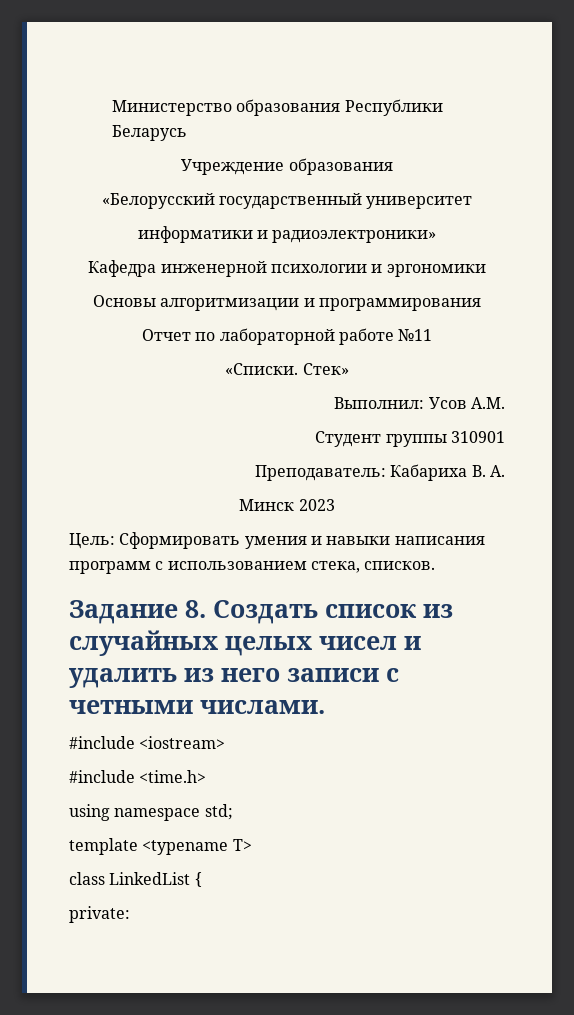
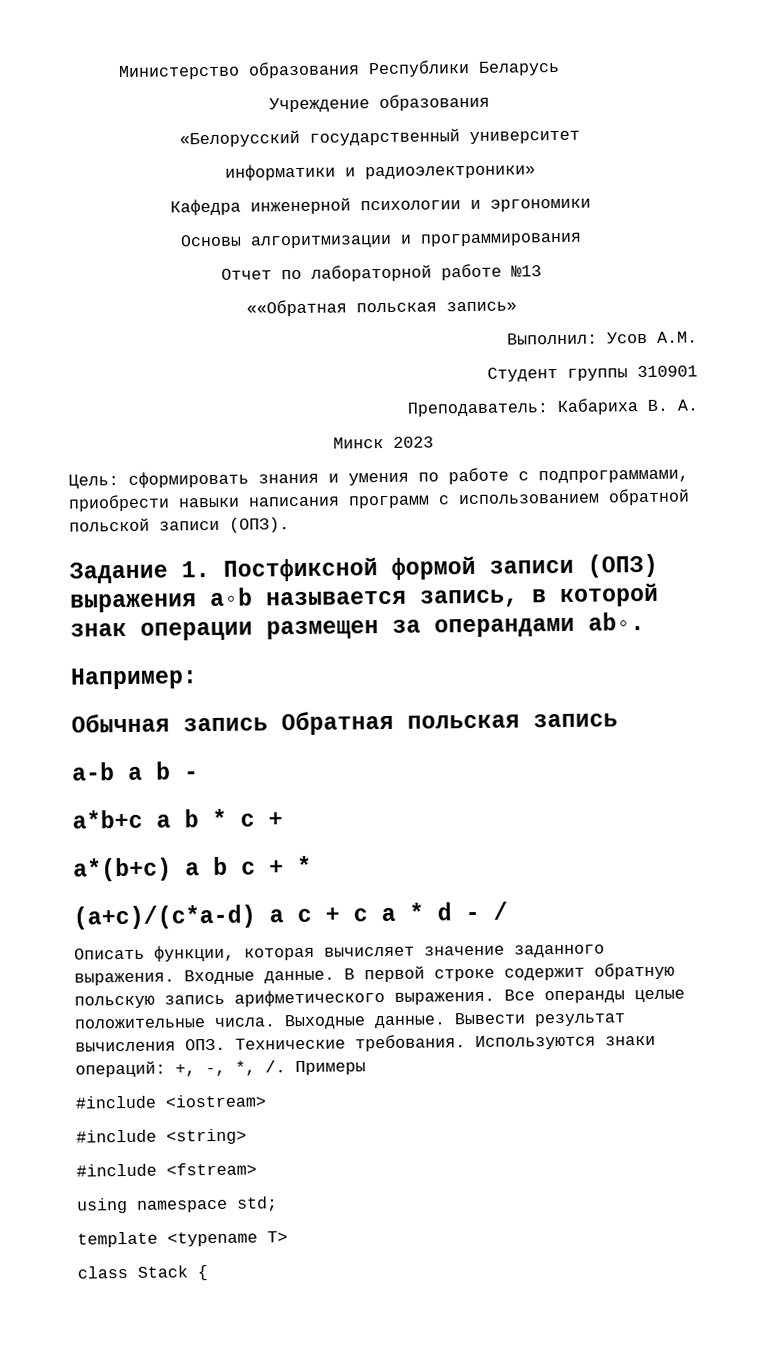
- Отчет по лабораторной работе №11
- «Списки. Стек»
+ Отчет по лабораторной работе №13
+ ««Обратная польская запись»
- Цель: Cформировать умения и навыки написания программ с использованием стека, списков.
- Задание 8. Создать список из случайных целых чисел и удалить из него записи с четными числами.
+ Цель: сформировать знания и умения по работе с подпрограммами, приобрести навыки написания программ с использованием обратной польской записи (ОПЗ).
+ Задание 1. Постфиксной формой записи (ОПЗ) выражения a◦b называется запись, в которой знак операции размещен за операндами ab◦.
+ Например:
+ Обычная запись Обратная польская запись
+ a-b a b -
+ a*b+c a b * c +
+ a*(b+c) a b c + *
+ (a+c)/(c*a-d) a c + c a * d - /
+ Описать функции, которая вычисляет значение заданного выражения. Входные данные. В первой строке содержит обратную польскую запись арифметического выражения. Все операнды целые положительные числа. Выходные данные. Вывести результат вычисления ОПЗ. Технические требования. Используются знаки операций: +, -, *, /. Примеры
- #include <time.h>
+ #include <string>
+ #include <fstream>
- class LinkedList {
+ class Stack {
- private:

